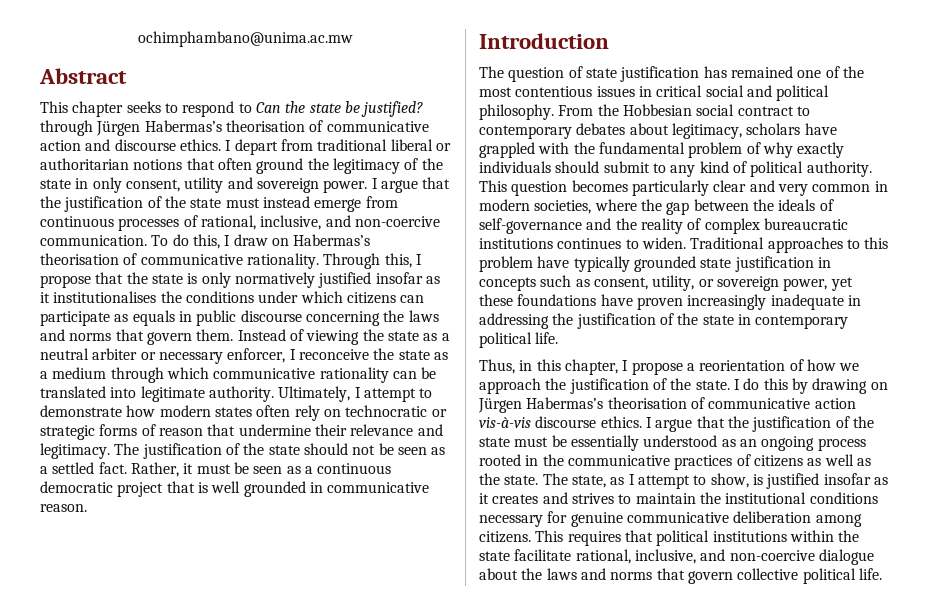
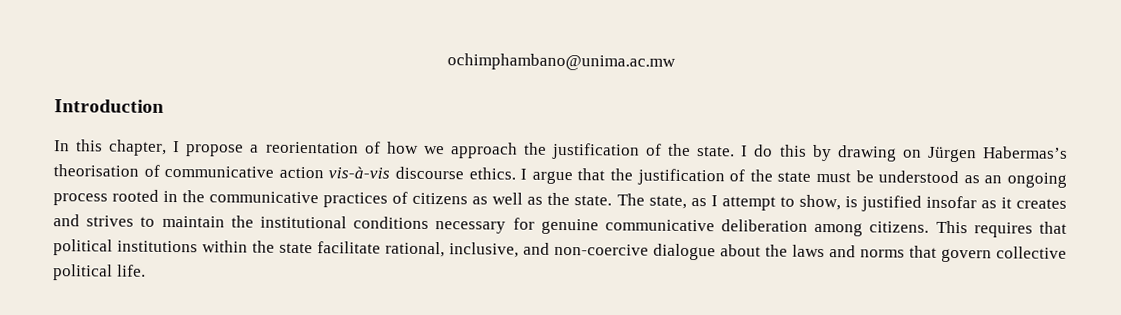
- Abstract
- This chapter seeks to respond to Can the state be justified? through Jürgen Habermas’s theorisation of communicative action and discourse ethics. I depart from traditional liberal or authoritarian notions that often ground the legitimacy of the state in only consent, utility and sovereign power. I argue that the justification of the state must instead emerge from continuous processes of rational, inclusive, and non-coercive communication. To do this, I draw on Habermas’s theorisation of communicative rationality. Through this, I propose that the state is only normatively justified insofar as it institutionalises the conditions under which citizens can participate as equals in public discourse concerning the laws and norms that govern them. Instead of viewing the state as a neutral arbiter or necessary enforcer, I reconceive the state as a medium through which communicative rationality can be translated into legitimate authority. Ultimately, I attempt to demonstrate how modern states often rely on technocratic or strategic forms of reason that undermine their relevance and legitimacy. The justification of the state should not be seen as a settled fact. Rather, it must be seen as a continuous democratic project that is well grounded in communicative reason.
  Introduction
- The question of state justification has remained one of the most contentious issues in critical social and political philosophy. From the Hobbesian social contract to contemporary debates about legitimacy, scholars have grappled with the fundamental problem of why exactly individuals should submit to any kind of political authority. This question becomes particularly clear and very common in modern societies, where the gap between the ideals of self-governance and the reality of complex bureaucratic institutions continues to widen. Traditional approaches to this problem have typically grounded state justification in concepts such as consent, utility, or sovereign power, yet these foundations have proven increasingly inadequate in addressing the justification of the state in contemporary political life.
- Thus, in this chapter, I propose a reorientation of how we approach the justification of the state.
+ In this chapter, I propose a reorientation of how we approach the justification of the state.
- I argue that the justification of the state must be essentially understood as an ongoing process rooted in the communicative practices of citizens as well as the state.
+ I argue that the justification of the state must be understood as an ongoing process rooted in the communicative practices of citizens as well as the state.

